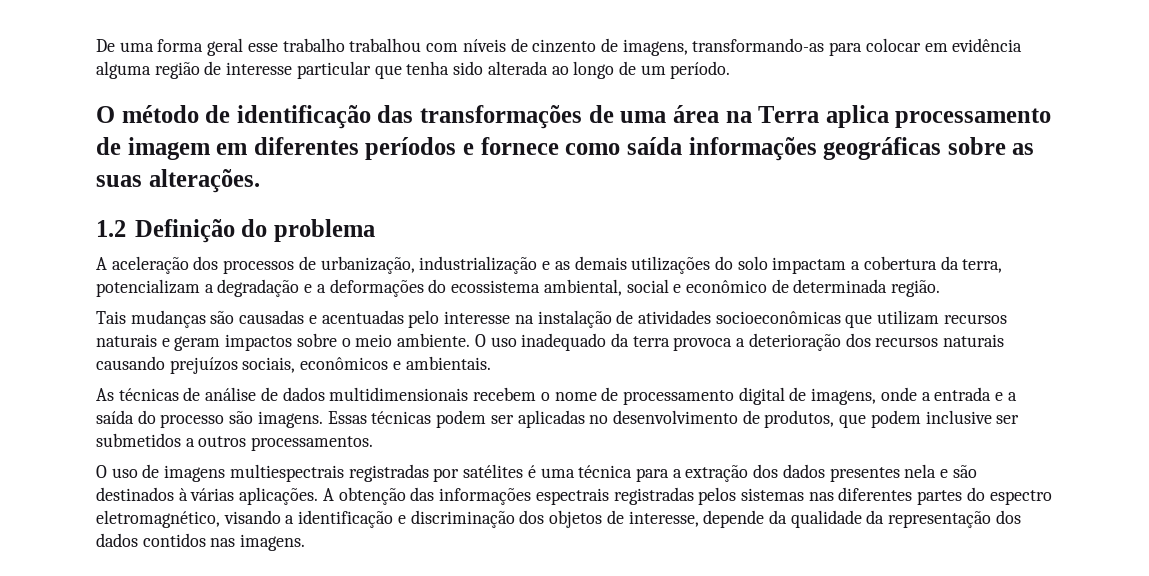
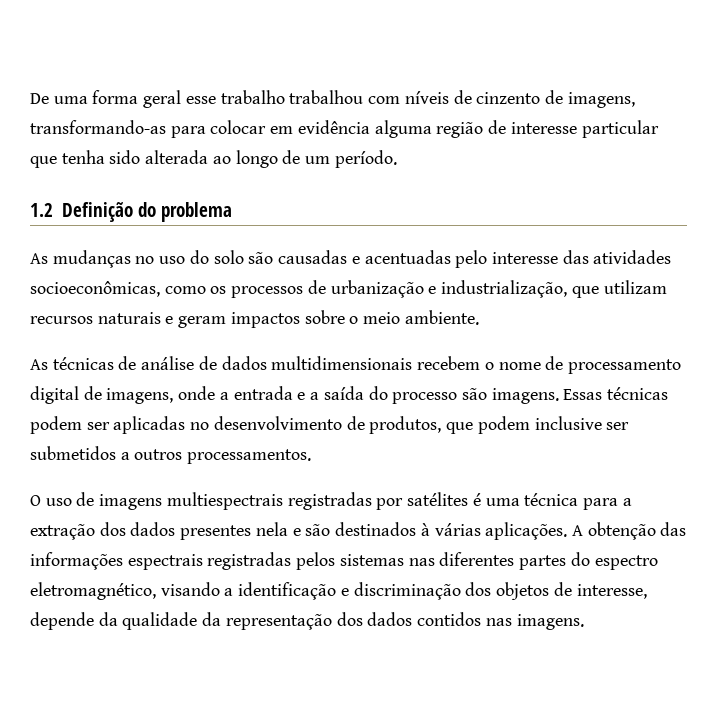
- O método de identificação das transformações de uma área na Terra aplica processamento de imagem em diferentes períodos e fornece como saída informações geográficas sobre as suas alterações.
  1.2 Definição do problema
- A aceleração dos processos de urbanização, industrialização e as demais utilizações do solo impactam a cobertura da terra, potencializam a degradação e a deformações do ecossistema ambiental, social e econômico de determinada região.
- Tais mudanças são causadas e acentuadas pelo interesse na instalação de atividades socioeconômicas que utilizam recursos naturais e geram impactos sobre o meio ambiente. O uso inadequado da terra provoca a deterioração dos recursos naturais causando prejuízos sociais, econômicos e ambientais.
+ As mudanças no uso do solo são causadas e acentuadas pelo interesse das atividades socioeconômicas, como os processos de urbanização e industrialização, que utilizam recursos naturais e geram impactos sobre o meio ambiente.

